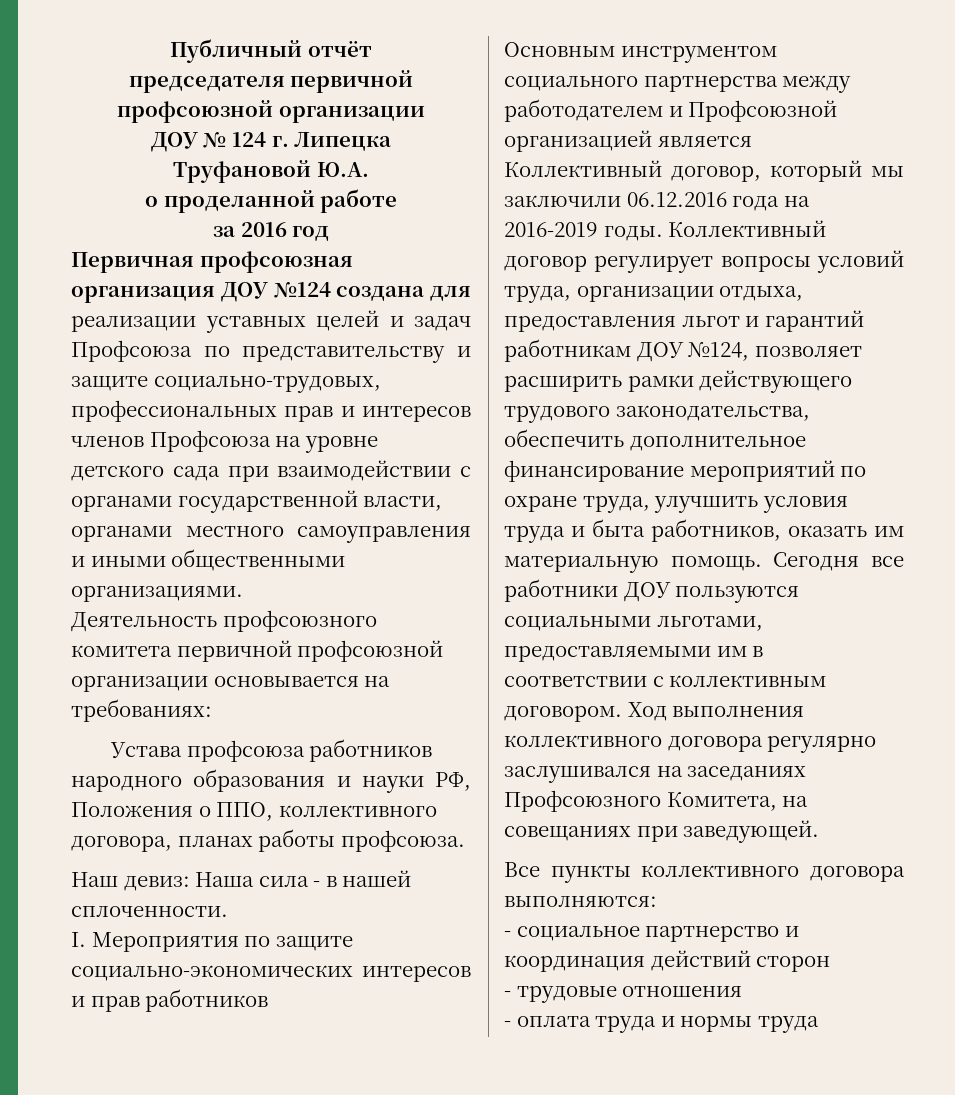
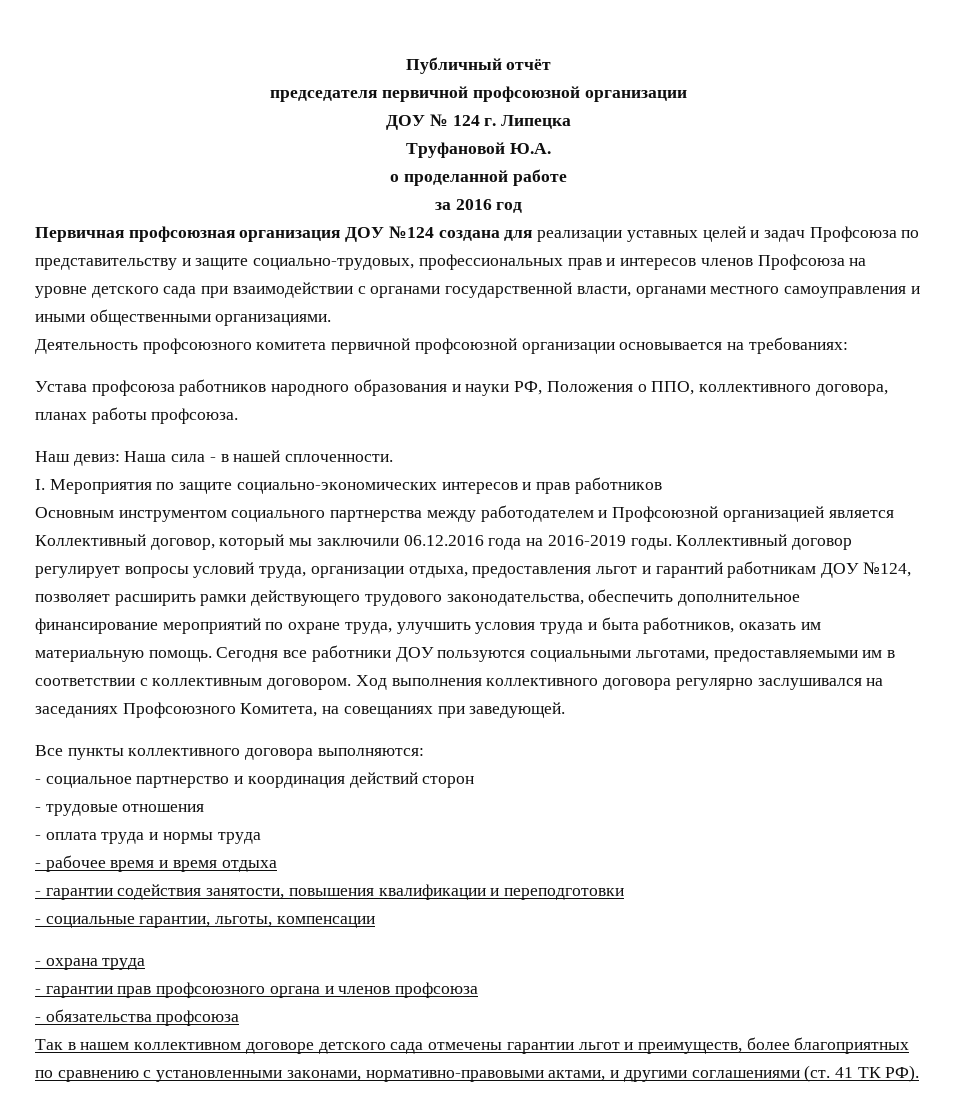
+ - рабочее время и время отдыха
+ - гарантии содействия занятости, повышения квалификации и переподготовки
+ - социальные гарантии, льготы, компенсации
+ - охрана труда
+ - гарантии прав профсоюзного органа и членов профсоюза
+ - обязательства профсоюза
+ Так в нашем коллективном договоре детского сада отмечены гарантии льгот и преимуществ, более благоприятных по сравнению с установленными законами, нормативно-правовыми актами, и другими соглашениями (ст. 41 ТК РФ).

